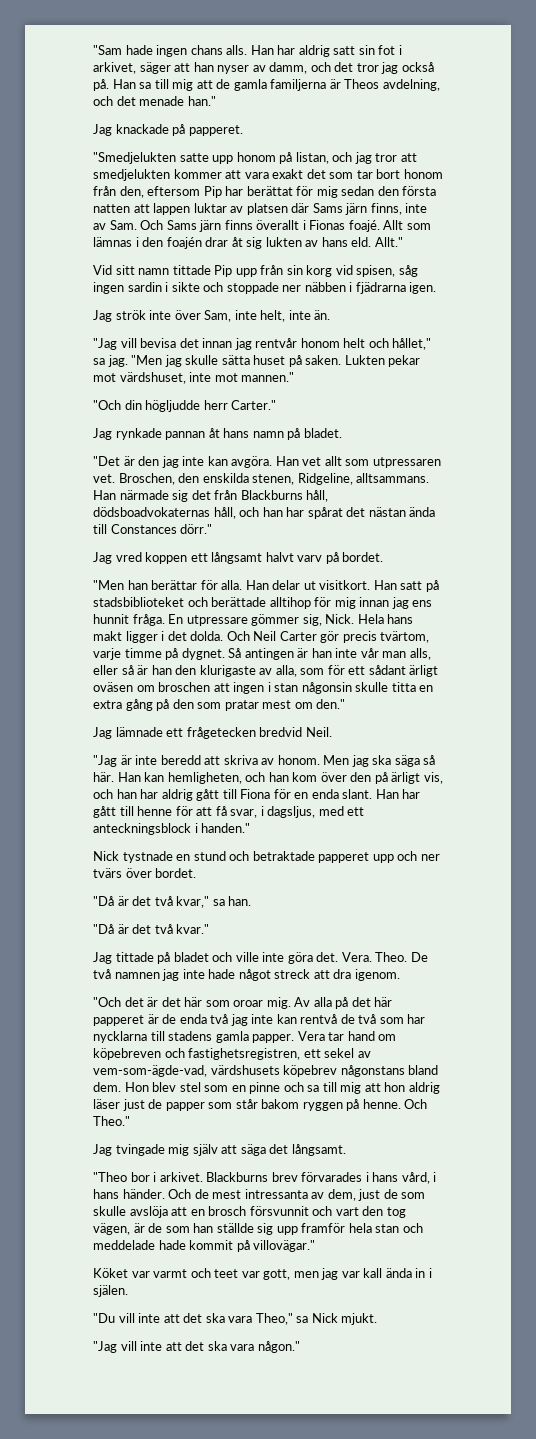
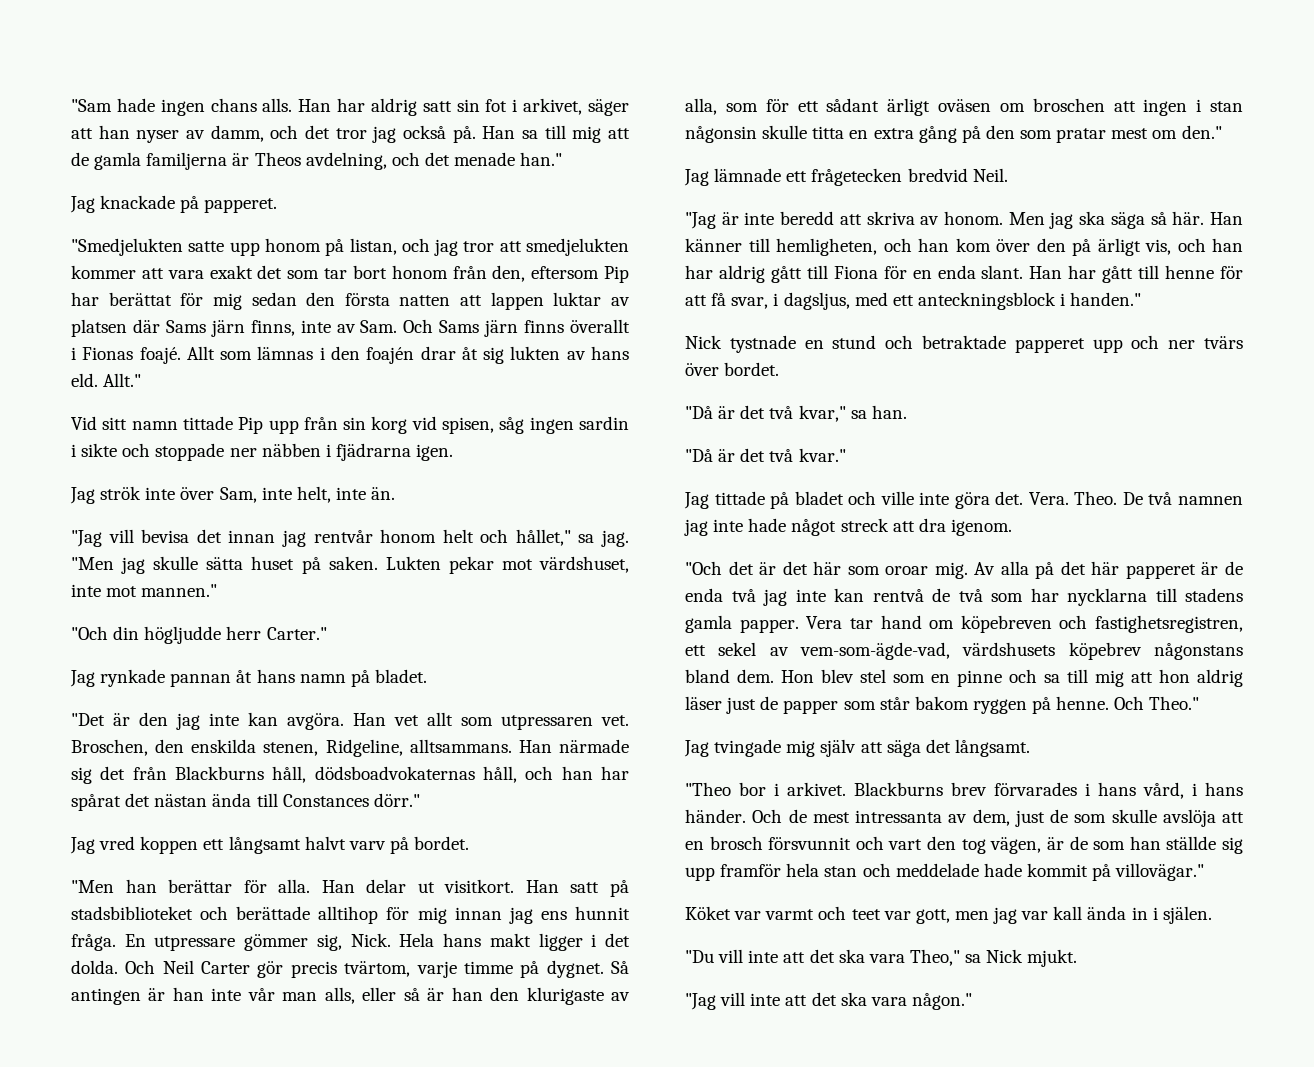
- Han kan hemligheten, och han kom över den på ärligt vis, och han har aldrig gått till Fiona för en enda slant.
+ Han känner till hemligheten, och han kom över den på ärligt vis, och han har aldrig gått till Fiona för en enda slant.

